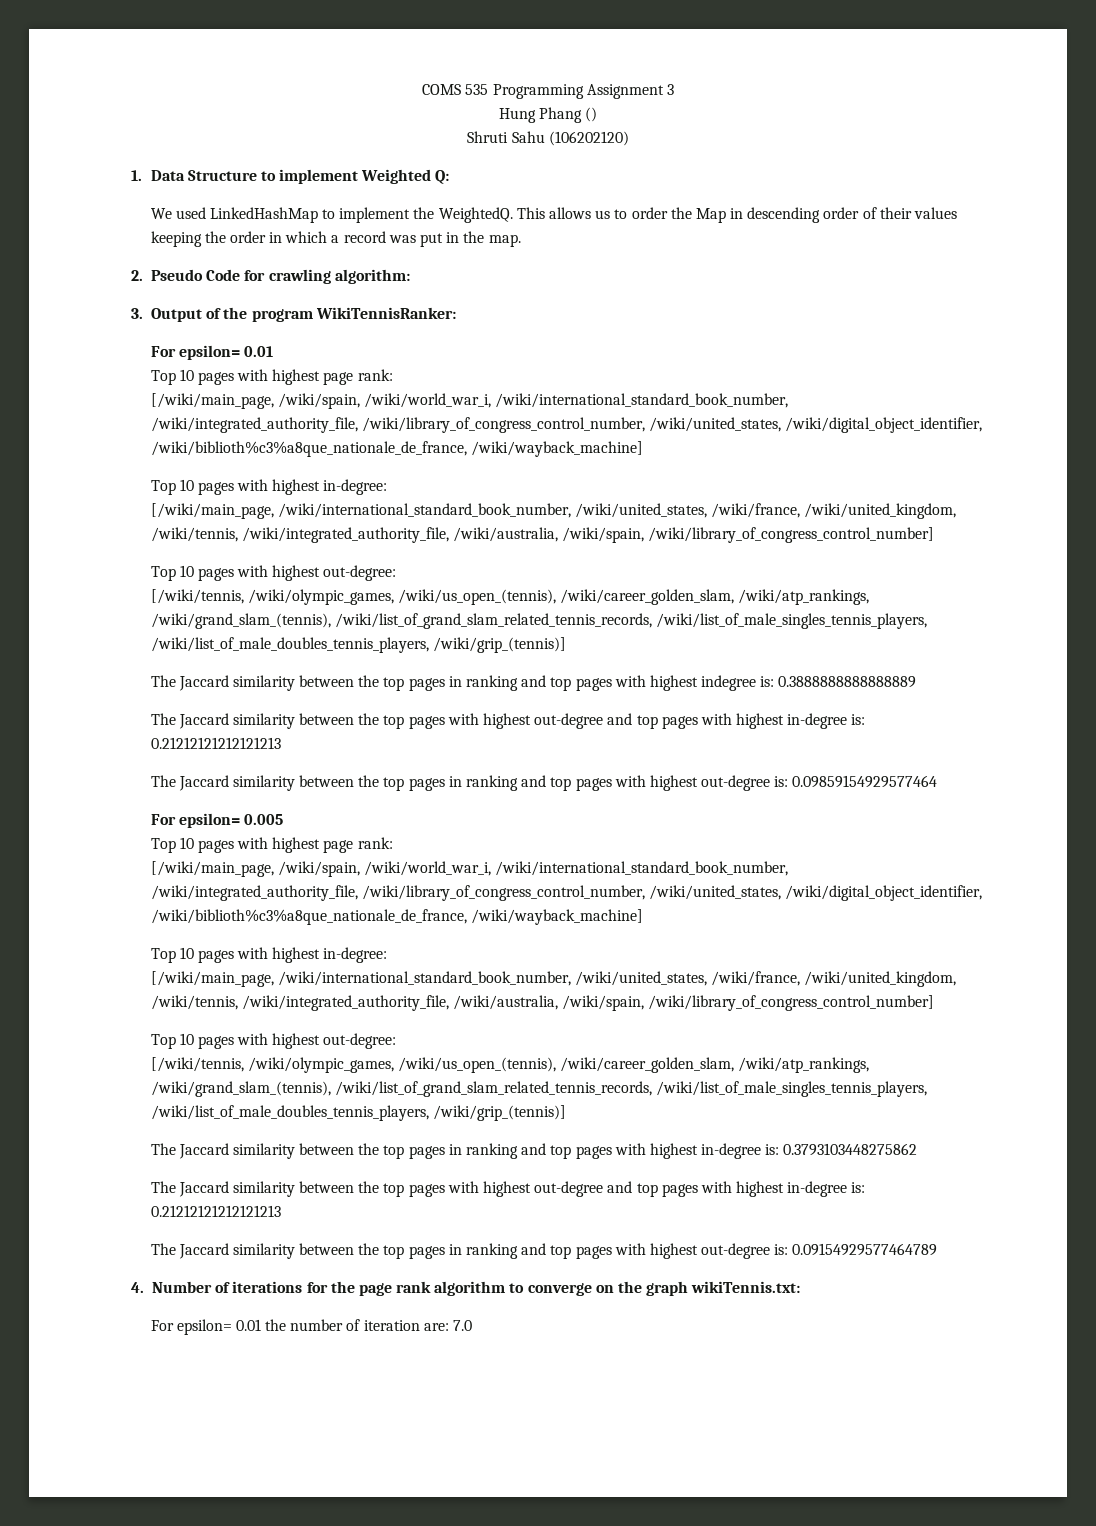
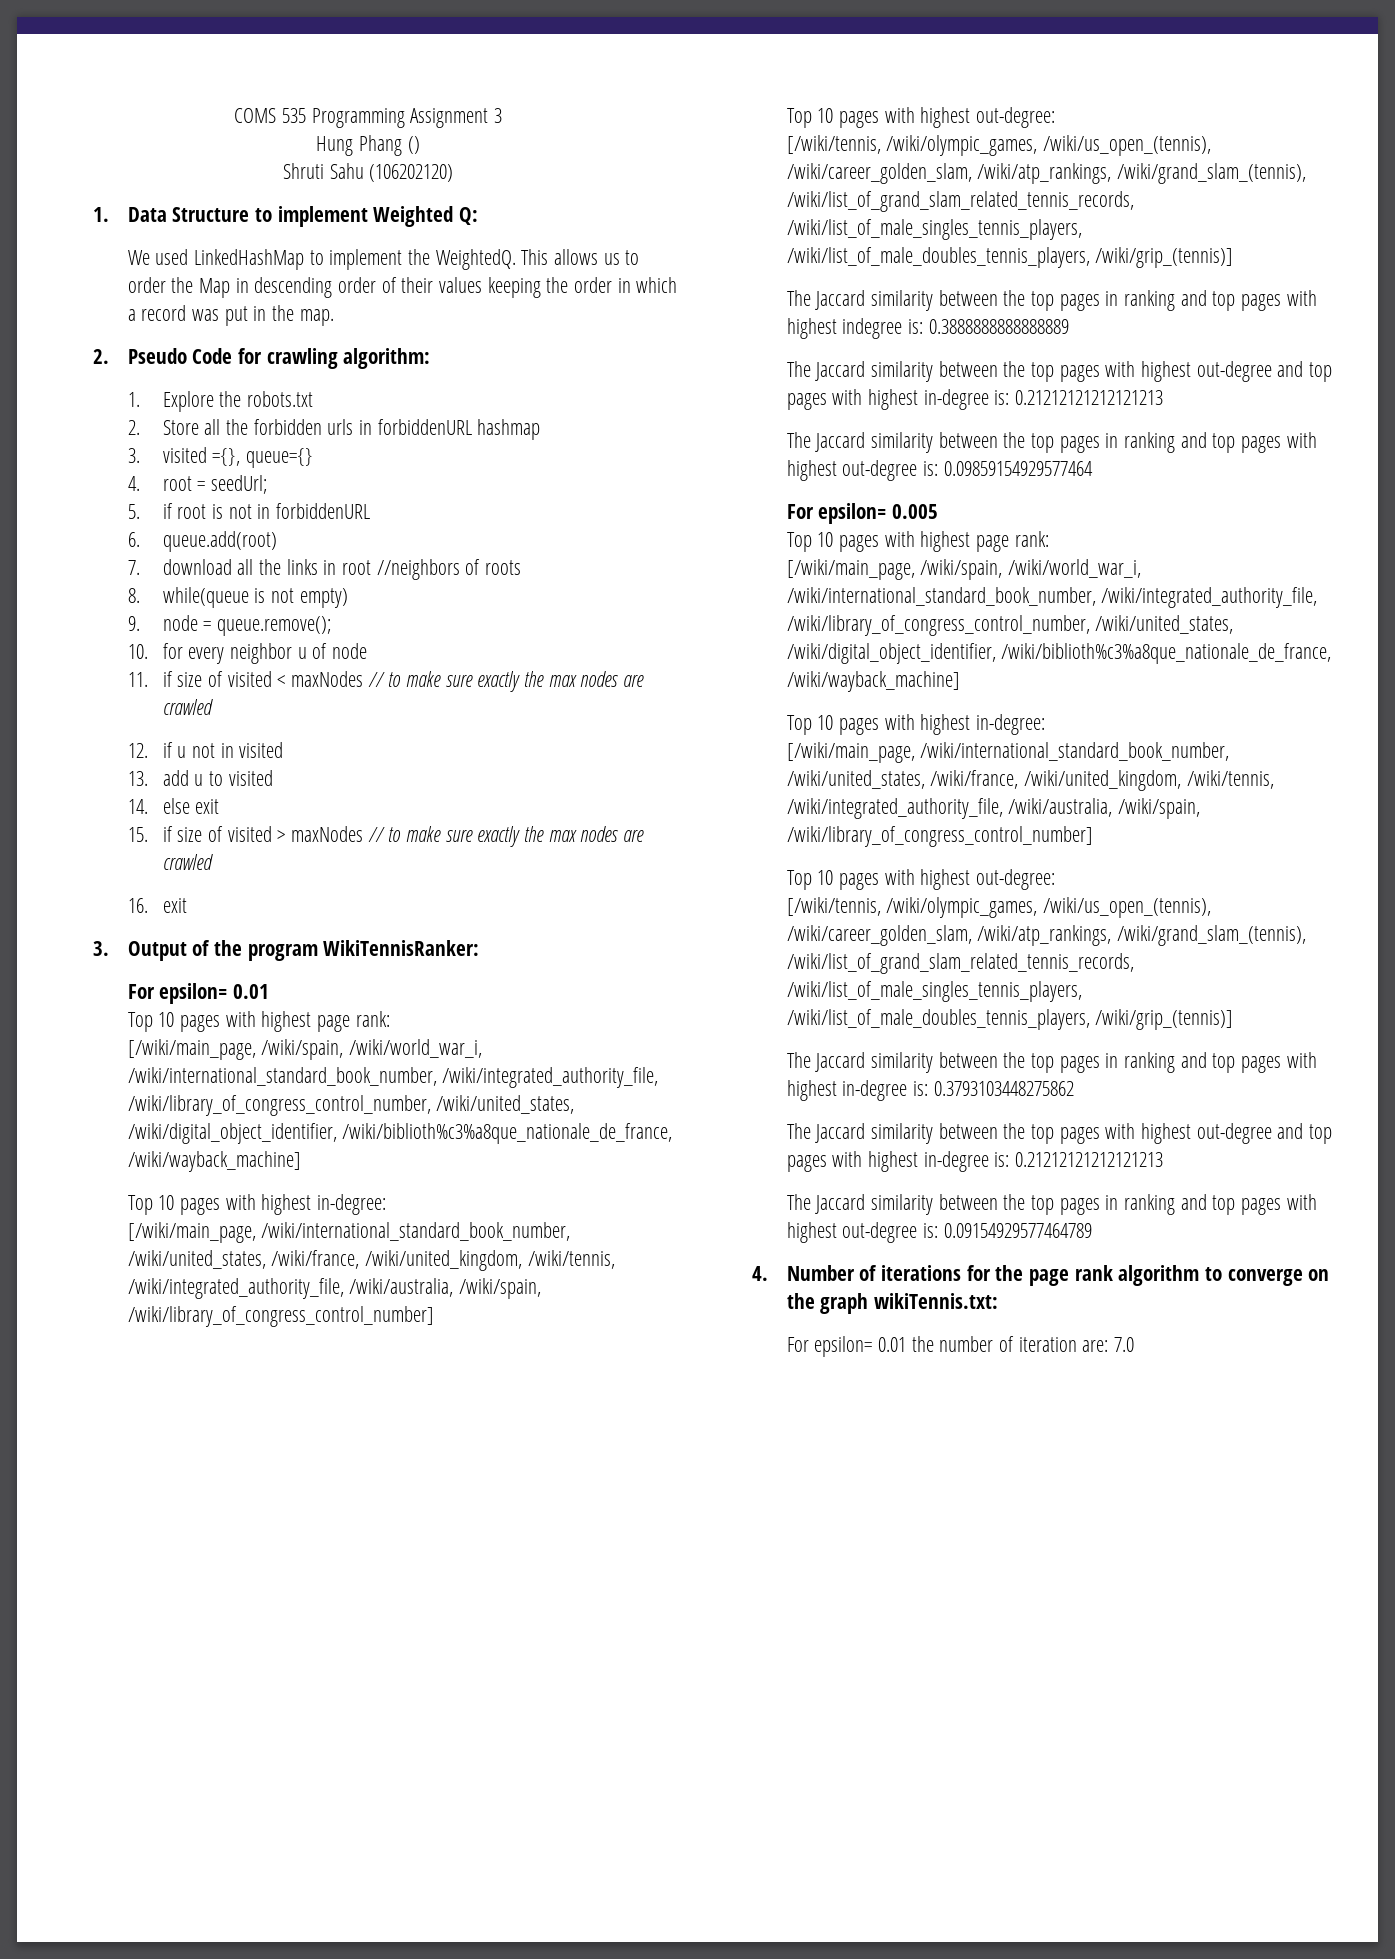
+ 1. Explore the robots.txt
+ 2. Store all the forbidden urls in forbiddenURL hashmap
+ 3. visited ={}, queue={}
+ 4. root = seedUrl;
+ 5. if root is not in forbiddenURL
+ 6. queue.add(root)
+ 7. download all the links in root //neighbors of roots
+ 8. while(queue is not empty)
+ 9. node = queue.remove();
+ 10. for every neighbor u of node
+ 11. if size of visited < maxNodes // to make sure exactly the max nodes are crawled
+ 12. if u not in visited
+ 13. add u to visited
+ 14. else exit
+ 15. if size of visited > maxNodes // to make sure exactly the max nodes are crawled
+ 16. exit

